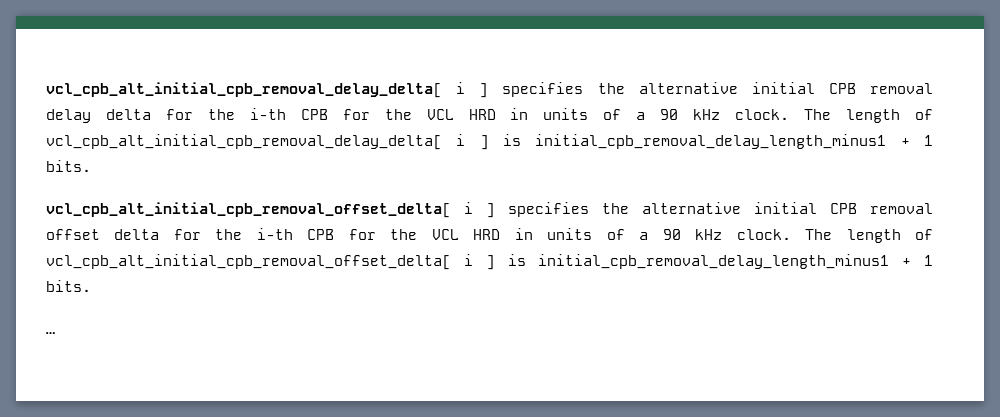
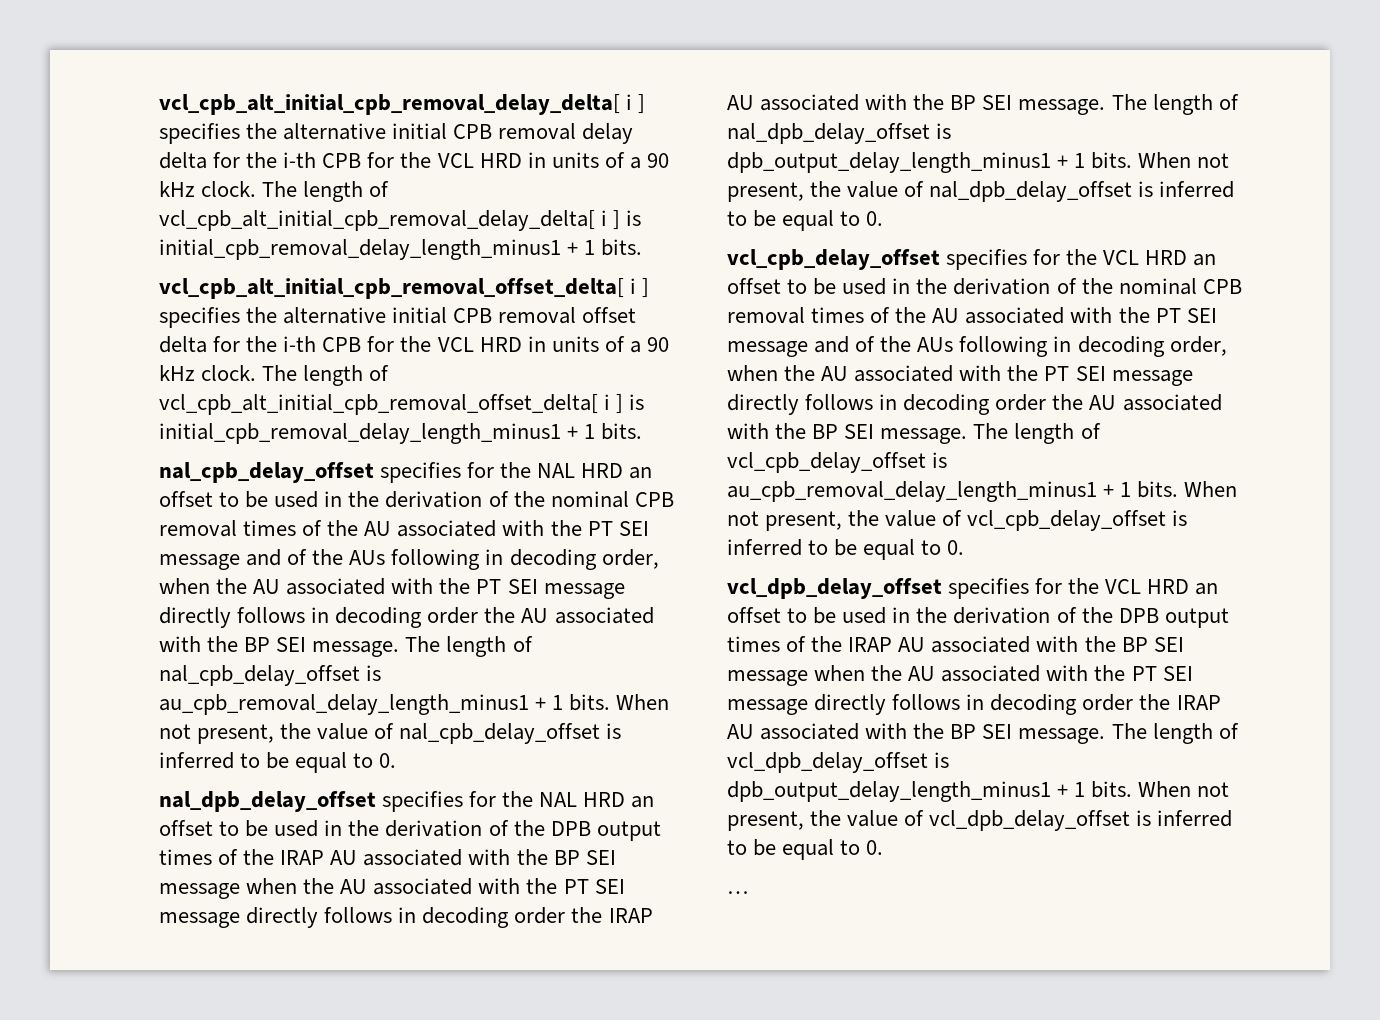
+ nal_cpb_delay_offset specifies for the NAL HRD an offset to be used in the derivation of the nominal CPB removal times of the AU associated with the PT SEI message and of the AUs following in decoding order, when the AU associated with the PT SEI message directly follows in decoding order the AU associated with the BP SEI message. The length of nal_cpb_delay_offset is au_cpb_removal_delay_length_minus1 + 1 bits. When not present, the value of nal_cpb_delay_offset is inferred to be equal to 0.
+ nal_dpb_delay_offset specifies for the NAL HRD an offset to be used in the derivation of the DPB output times of the IRAP AU associated with the BP SEI message when the AU associated with the PT SEI message directly follows in decoding order the IRAP AU associated with the BP SEI message. The length of nal_dpb_delay_offset is dpb_output_delay_length_minus1 + 1 bits. When not present, the value of nal_dpb_delay_offset is inferred to be equal to 0.
+ vcl_cpb_delay_offset specifies for the VCL HRD an offset to be used in the derivation of the nominal CPB removal times of the AU associated with the PT SEI message and of the AUs following in decoding order, when the AU associated with the PT SEI message directly follows in decoding order the AU associated with the BP SEI message. The length of vcl_cpb_delay_offset is au_cpb_removal_delay_length_minus1 + 1 bits. When not present, the value of vcl_cpb_delay_offset is inferred to be equal to 0.
+ vcl_dpb_delay_offset specifies for the VCL HRD an offset to be used in the derivation of the DPB output times of the IRAP AU associated with the BP SEI message when the AU associated with the PT SEI message directly follows in decoding order the IRAP AU associated with the BP SEI message. The length of vcl_dpb_delay_offset is dpb_output_delay_length_minus1 + 1 bits. When not present, the value of vcl_dpb_delay_offset is inferred to be equal to 0.

